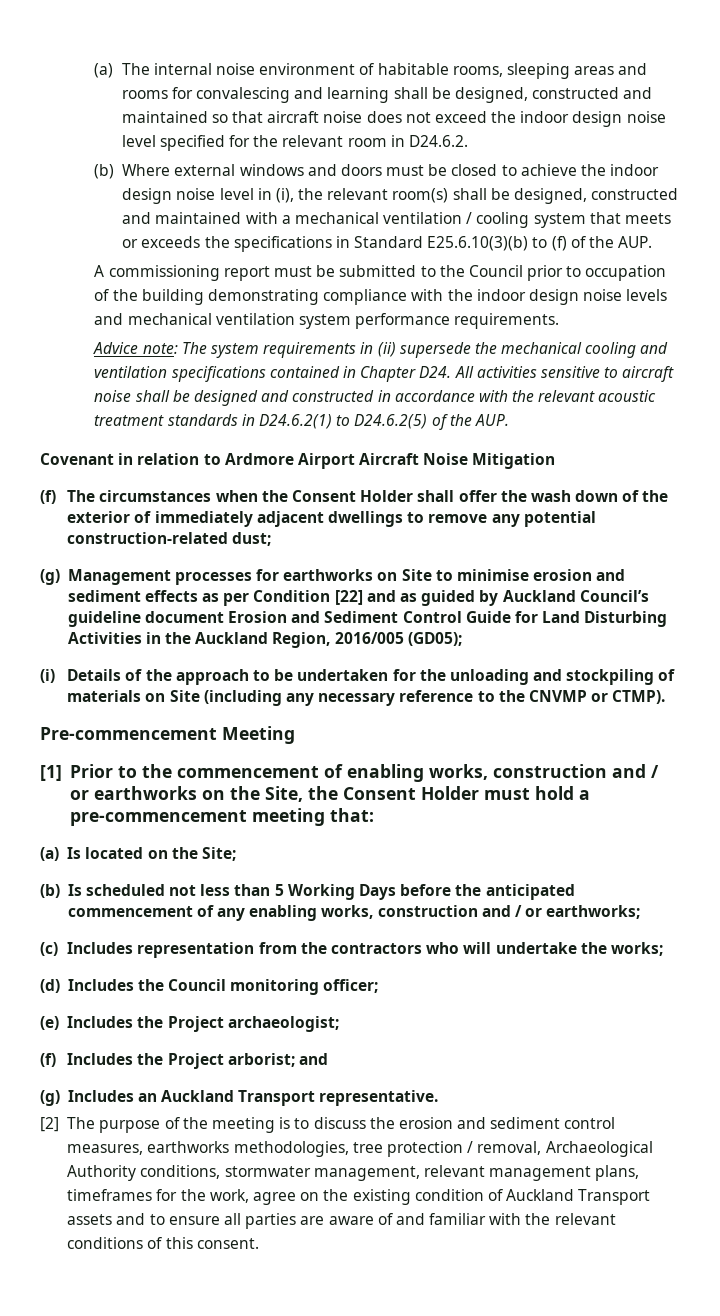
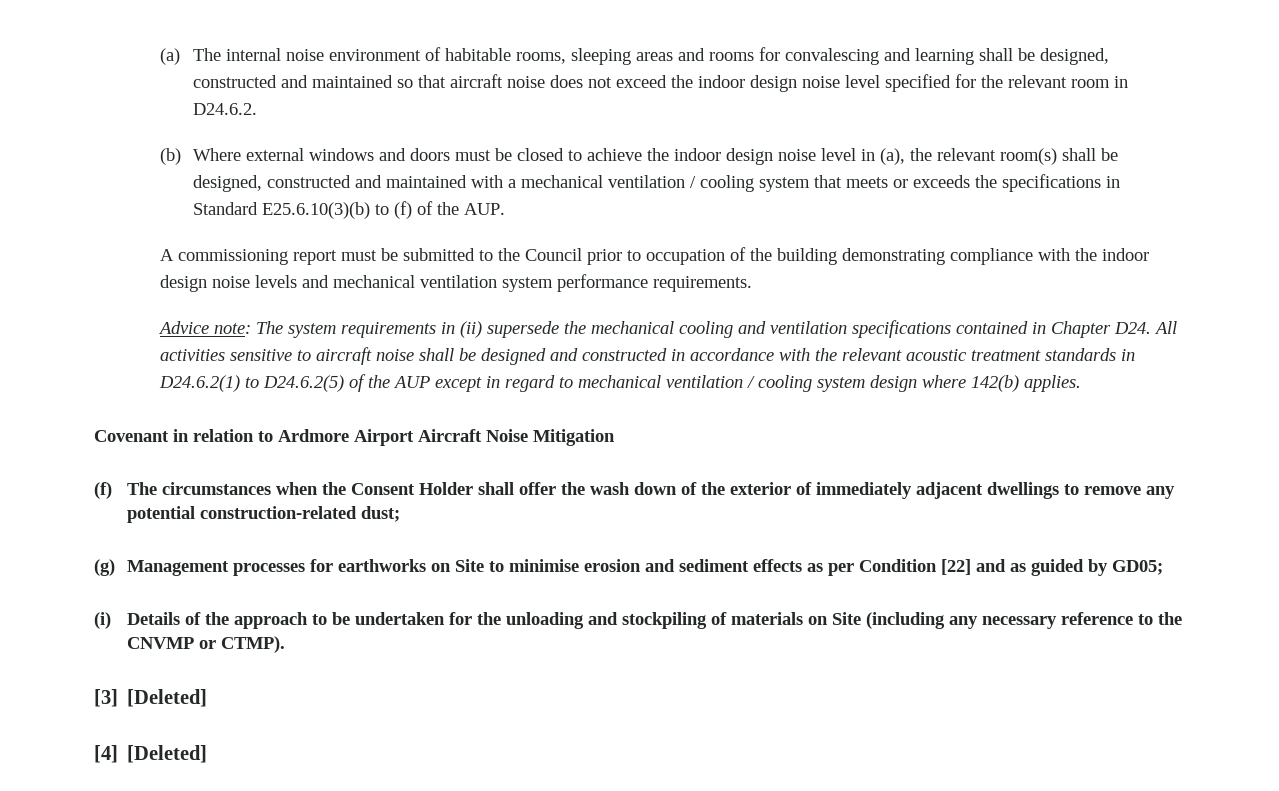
- (b) Where external windows and doors must be closed to achieve the indoor design noise level in (i), the relevant room(s) shall be designed, constructed and maintained with a mechanical ventilation / cooling system that meets or exceeds the specifications in Standard E25.6.10(3)(b) to (f) of the AUP.
+ (b) Where external windows and doors must be closed to achieve the indoor design noise level in (a), the relevant room(s) shall be designed, constructed and maintained with a mechanical ventilation / cooling system that meets or exceeds the specifications in Standard E25.6.10(3)(b) to (f) of the AUP.
- Advice note: The system requirements in (ii) supersede the mechanical cooling and ventilation specifications contained in Chapter D24. All activities sensitive to aircraft noise shall be designed and constructed in accordance with the relevant acoustic treatment standards in D24.6.2(1) to D24.6.2(5) of the AUP.
+ Advice note: The system requirements in (ii) supersede the mechanical cooling and ventilation specifications contained in Chapter D24. All activities sensitive to aircraft noise shall be designed and constructed in accordance with the relevant acoustic treatment standards in D24.6.2(1) to D24.6.2(5) of the AUP except in regard to mechanical ventilation / cooling system design where 142(b) applies.
- (g) Management processes for earthworks on Site to minimise erosion and sediment effects as per Condition [22] and as guided by Auckland Council’s guideline document Erosion and Sediment Control Guide for Land Disturbing Activities in the Auckland Region, 2016/005 (GD05);
+ (g) Management processes for earthworks on Site to minimise erosion and sediment effects as per Condition [22] and as guided by GD05;
- Pre-commencement Meeting
- [1] Prior to the commencement of enabling works, construction and / or earthworks on the Site, the Consent Holder must hold a pre-commencement meeting that:
- (a) Is located on the Site;
- (b) Is scheduled not less than 5 Working Days before the anticipated commencement of any enabling works, construction and / or earthworks;
- (c) Includes representation from the contractors who will undertake the works;
- (d) Includes the Council monitoring officer;
- (e) Includes the Project archaeologist;
- (f) Includes the Project arborist; and
- (g) Includes an Auckland Transport representative.
- [2] The purpose of the meeting is to discuss the erosion and sediment control measures, earthworks methodologies, tree protection / removal, Archaeological Authority conditions, stormwater management, relevant management plans, timeframes for the work, agree on the existing condition of Auckland Transport assets and to ensure all parties are aware of and familiar with the relevant conditions of this consent.
+ [3] [Deleted]
+ [4] [Deleted]

